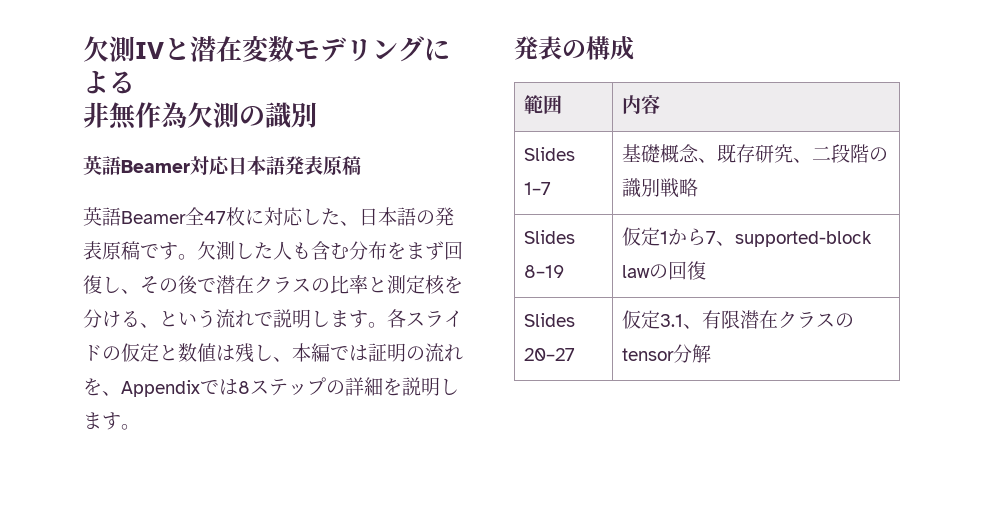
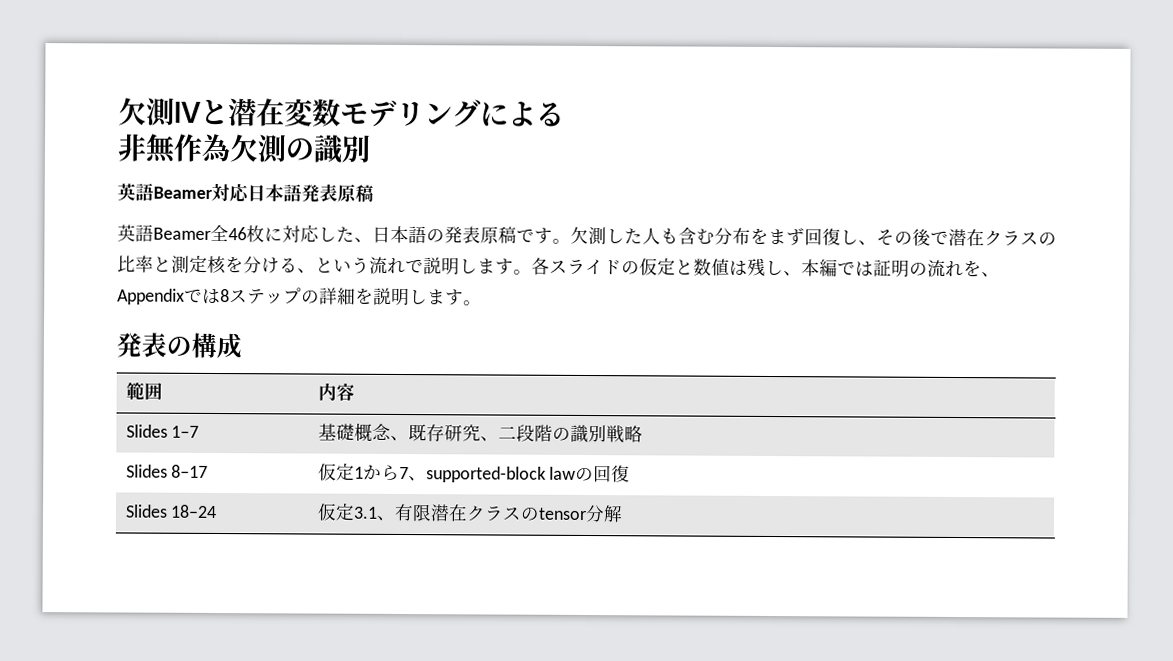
- 英語Beamer全47枚に対応した、日本語の発表原稿です。
+ 英語Beamer全46枚に対応した、日本語の発表原稿です。
- Slides 8–19 | 仮定1から7、supported-block lawの回復
+ Slides 8–17 | 仮定1から7、supported-block lawの回復
- Slides 20–27 | 仮定3.1、有限潜在クラスのtensor分解
+ Slides 18–24 | 仮定3.1、有限潜在クラスのtensor分解

